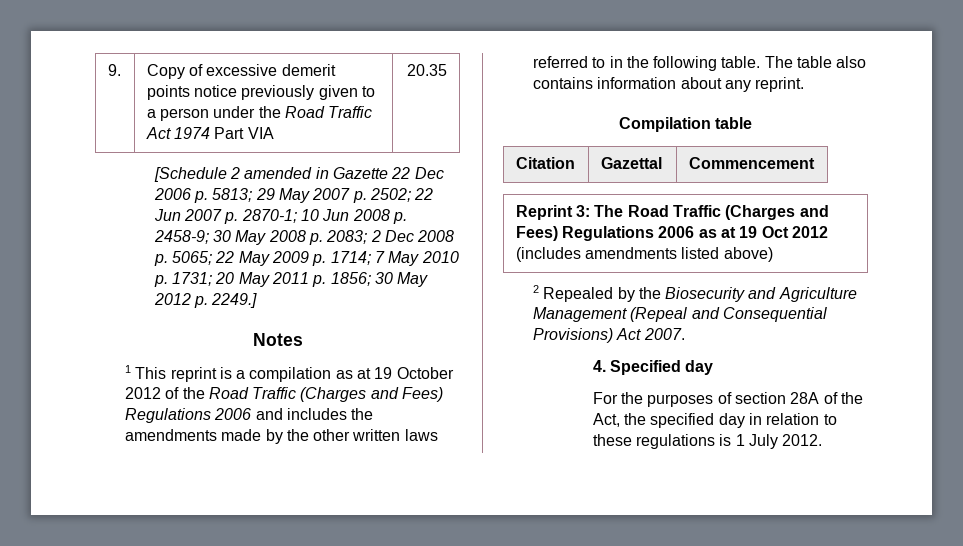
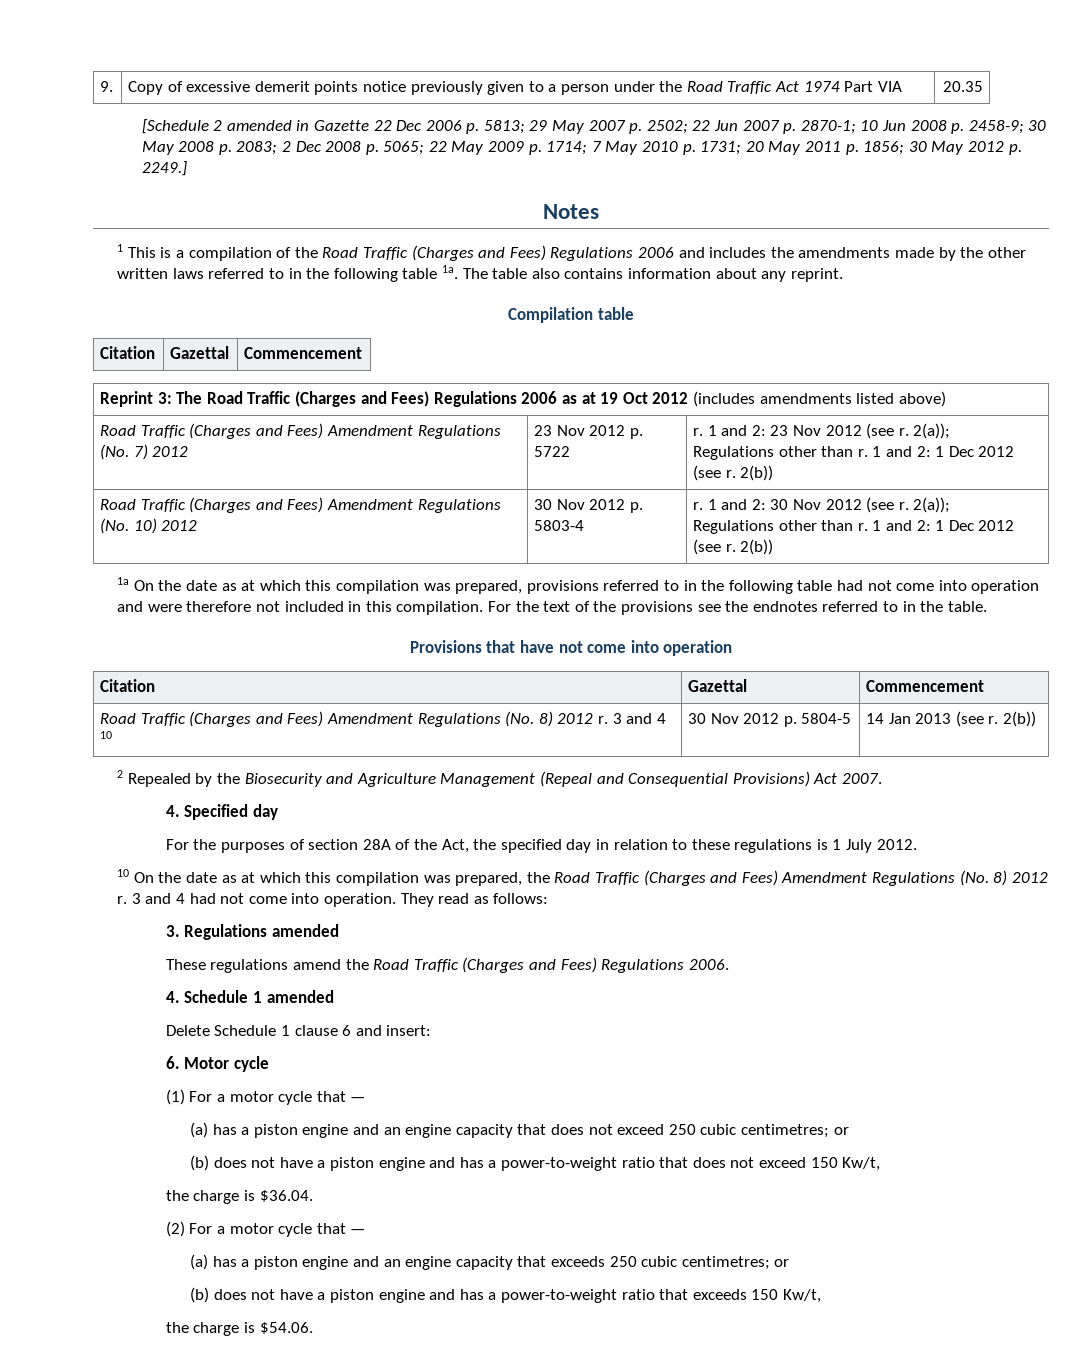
- 1 This reprint is a compilation as at 19 October 2012 of the Road Traffic (Charges and Fees) Regulations 2006 and includes the amendments made by the other written laws referred to in the following table.
+ 1 This is a compilation of the Road Traffic (Charges and Fees) Regulations 2006 and includes the amendments made by the other written laws referred to in the following table 1a.
+ Road Traffic (Charges and Fees) Amendment Regulations (No. 7) 2012 | 23 Nov 2012 p. 5722 | r. 1 and 2: 23 Nov 2012 (see r. 2(a));
+ Regulations other than r. 1 and 2: 1 Dec 2012 (see r. 2(b))
+ Road Traffic (Charges and Fees) Amendment Regulations (No. 10) 2012 | 30 Nov 2012 p. 5803-4 | r. 1 and 2: 30 Nov 2012 (see r. 2(a));
+ Regulations other than r. 1 and 2: 1 Dec 2012 (see r. 2(b))
+ 1a On the date as at which this compilation was prepared, provisions referred to in the following table had not come into operation and were therefore not included in this compilation. For the text of the provisions see the endnotes referred to in the table.
+ Provisions that have not come into operation
+ Citation | Gazettal | Commencement
+ Road Traffic (Charges and Fees) Amendment Regulations (No. 8) 2012 r. 3 and 4 10 | 30 Nov 2012 p. 5804-5 | 14 Jan 2013 (see r. 2(b))
+ 10 On the date as at which this compilation was prepared, the Road Traffic (Charges and Fees) Amendment Regulations (No. 8) 2012 r. 3 and 4 had not come into operation. They read as follows:
+ 3. Regulations amended
+ These regulations amend the Road Traffic (Charges and Fees) Regulations 2006.
+ 4. Schedule 1 amended
+ Delete Schedule 1 clause 6 and insert:
+ 6. Motor cycle
+ (1) For a motor cycle that —
+ (a) has a piston engine and an engine capacity that does not exceed 250 cubic centimetres; or
+ (b) does not have a piston engine and has a power-to-weight ratio that does not exceed 150 Kw/t,
+ the charge is $36.04.
+ (2) For a motor cycle that —
+ (a) has a piston engine and an engine capacity that exceeds 250 cubic centimetres; or
+ (b) does not have a piston engine and has a power-to-weight ratio that exceeds 150 Kw/t,
+ the charge is $54.06.

